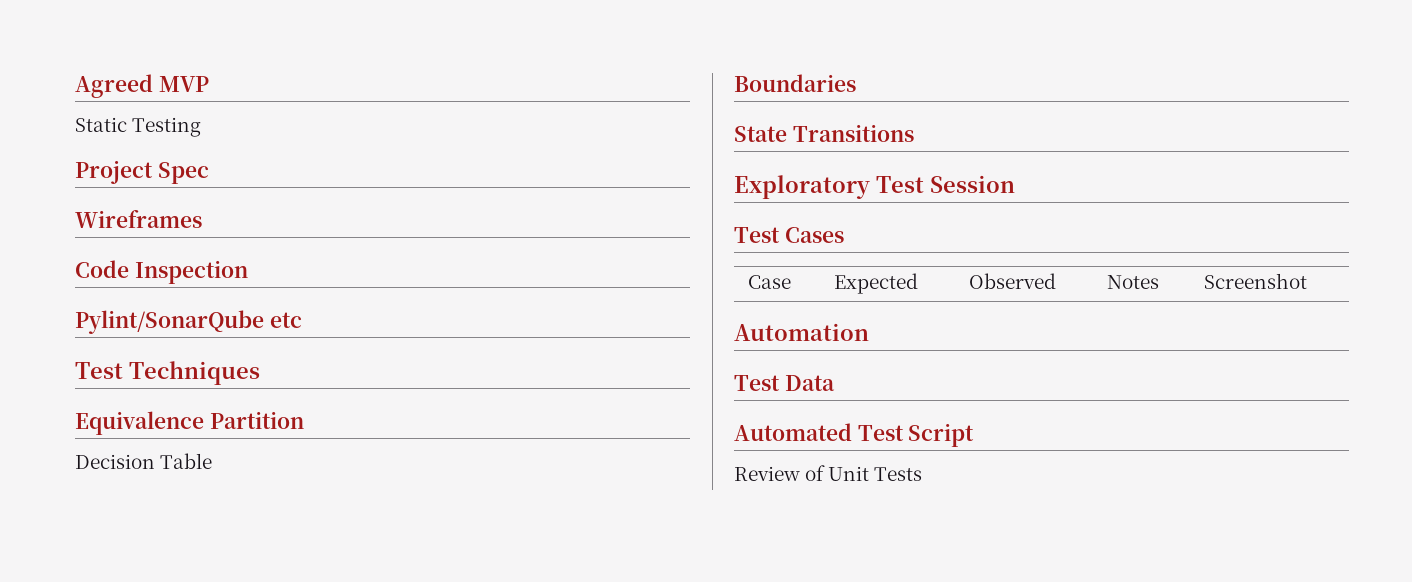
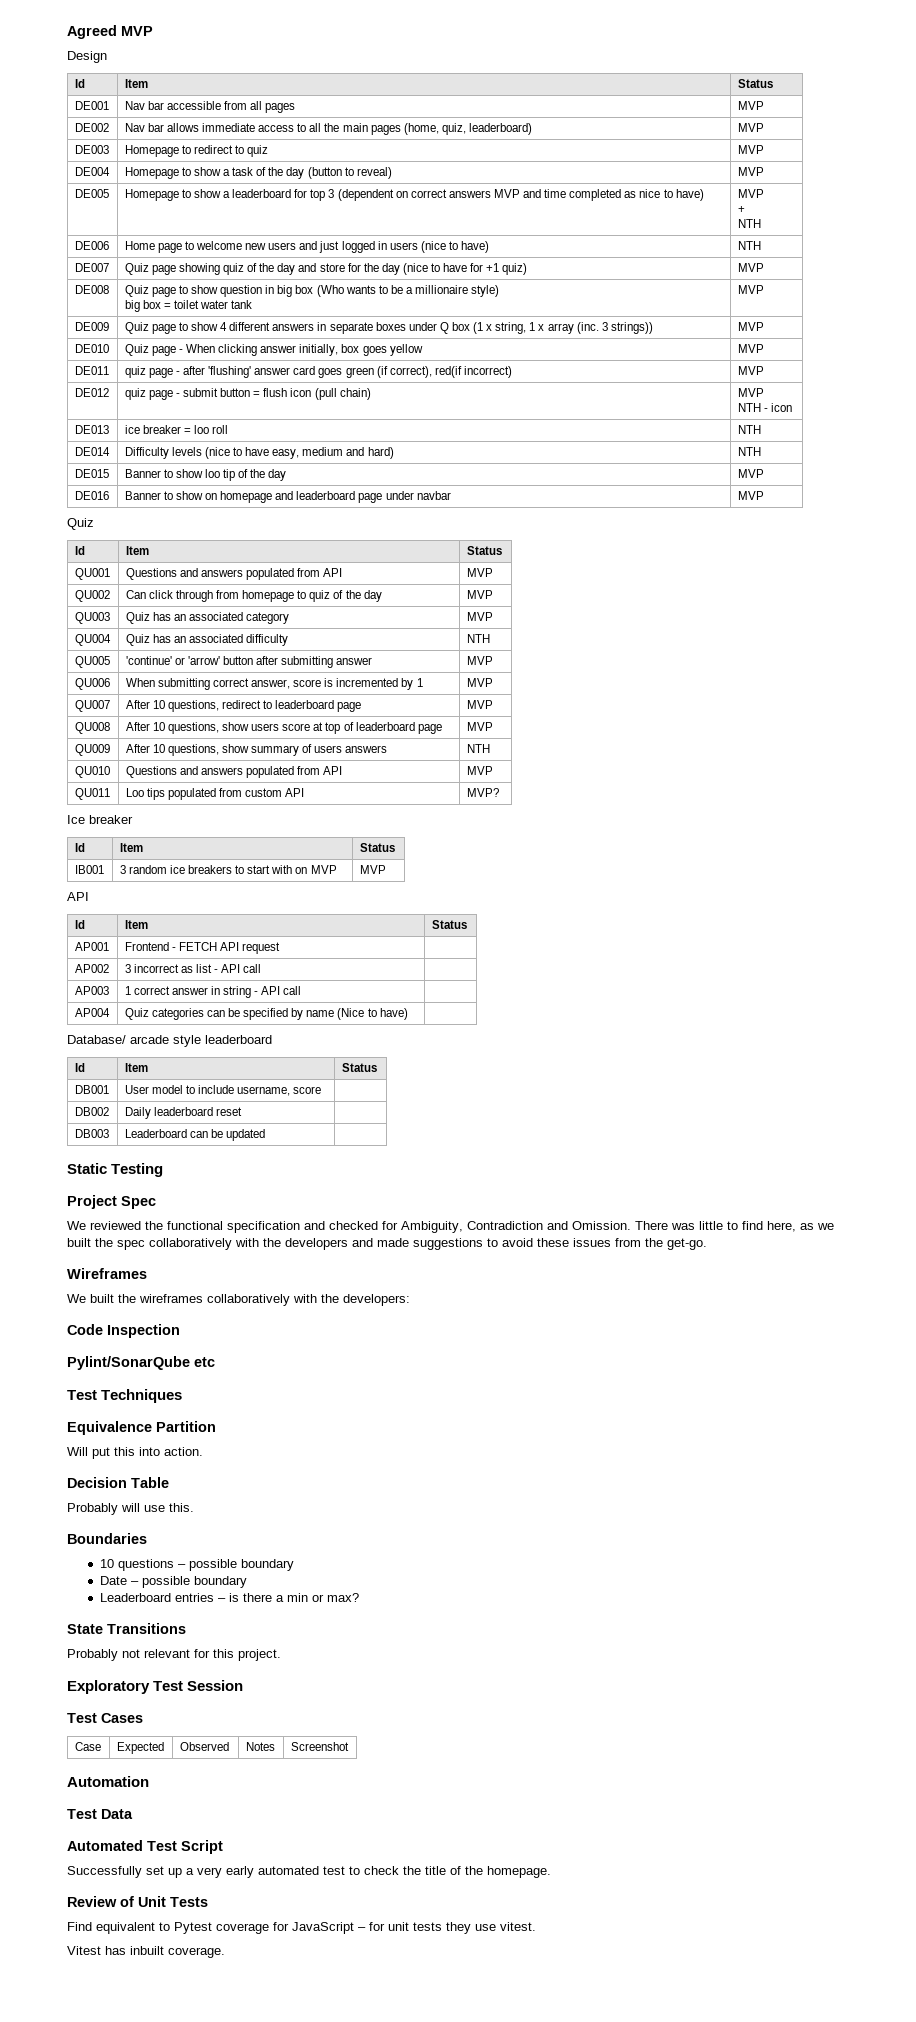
+ Design
+ Id | Item | Status
+ DE001 | Nav bar accessible from all pages | MVP
+ DE002 | Nav bar allows immediate access to all the main pages (home, quiz, leaderboard) | MVP
+ DE003 | Homepage to redirect to quiz | MVP
+ DE004 | Homepage to show a task of the day (button to reveal) | MVP
+ DE005 | Homepage to show a leaderboard for top 3 (dependent on correct answers MVP and time completed as nice to have) | MVP
+ +
+ NTH
+ DE006 | Home page to welcome new users and just logged in users (nice to have) | NTH
+ DE007 | Quiz page showing quiz of the day and store for the day (nice to have for +1 quiz) | MVP
+ DE008 | Quiz page to show question in big box (Who wants to be a millionaire style)
+ big box = toilet water tank | MVP
+ DE009 | Quiz page to show 4 different answers in separate boxes under Q box (1 x string, 1 x array (inc. 3 strings)) | MVP
+ DE010 | Quiz page - When clicking answer initially, box goes yellow | MVP
+ DE011 | quiz page - after 'flushing' answer card goes green (if correct), red(if incorrect) | MVP
+ DE012 | quiz page - submit button = flush icon (pull chain) | MVP
+ NTH - icon
+ DE013 | ice breaker = loo roll | NTH
+ DE014 | Difficulty levels (nice to have easy, medium and hard) | NTH
+ DE015 | Banner to show loo tip of the day | MVP
+ DE016 | Banner to show on homepage and leaderboard page under navbar | MVP
+ Quiz
+ Id | Item | Status
+ QU001 | Questions and answers populated from API | MVP
+ QU002 | Can click through from homepage to quiz of the day | MVP
+ QU003 | Quiz has an associated category | MVP
+ QU004 | Quiz has an associated difficulty | NTH
+ QU005 | 'continue' or 'arrow' button after submitting answer | MVP
+ QU006 | When submitting correct answer, score is incremented by 1 | MVP
+ QU007 | After 10 questions, redirect to leaderboard page | MVP
+ QU008 | After 10 questions, show users score at top of leaderboard page | MVP
+ QU009 | After 10 questions, show summary of users answers | NTH
+ QU010 | Questions and answers populated from API | MVP
+ QU011 | Loo tips populated from custom API | MVP?
+ Ice breaker
+ Id | Item | Status
+ IB001 | 3 random ice breakers to start with on MVP | MVP
+ API
+ Id | Item | Status
+ AP001 | Frontend - FETCH API request |
+ AP002 | 3 incorrect as list - API call |
+ AP003 | 1 correct answer in string - API call |
+ AP004 | Quiz categories can be specified by name (Nice to have) |
+ Database/ arcade style leaderboard
+ Id | Item | Status
+ DB001 | User model to include username, score |
+ DB002 | Daily leaderboard reset |
+ DB003 | Leaderboard can be updated |
  Static Testing
  Project Spec
+ We reviewed the functional specification and checked for Ambiguity, Contradiction and Omission. There was little to find here, as we built the spec collaboratively with the developers and made suggestions to avoid these issues from the get-go.
  Wireframes
+ We built the wireframes collaboratively with the developers:
+ Will put this into action.
  Decision Table
+ Probably will use this.
  Boundaries
+ 10 questions – possible boundary
+ Date – possible boundary
+ Leaderboard entries – is there a min or max?
  State Transitions
+ Probably not relevant for this project.
+ Successfully set up a very early automated test to check the title of the homepage.
  Review of Unit Tests
+ Find equivalent to Pytest coverage for JavaScript – for unit tests they use vitest.
+ Vitest has inbuilt coverage.

